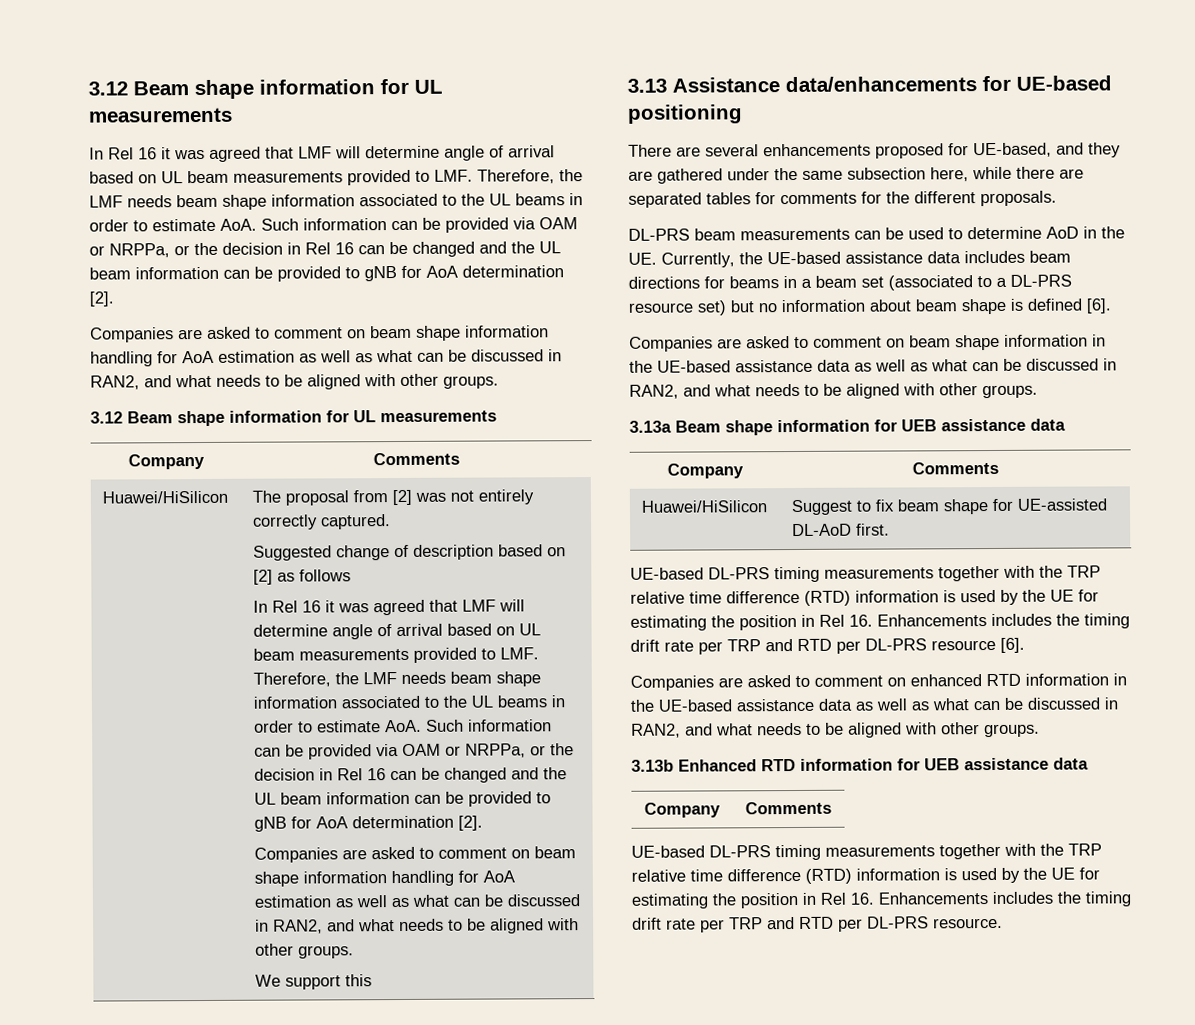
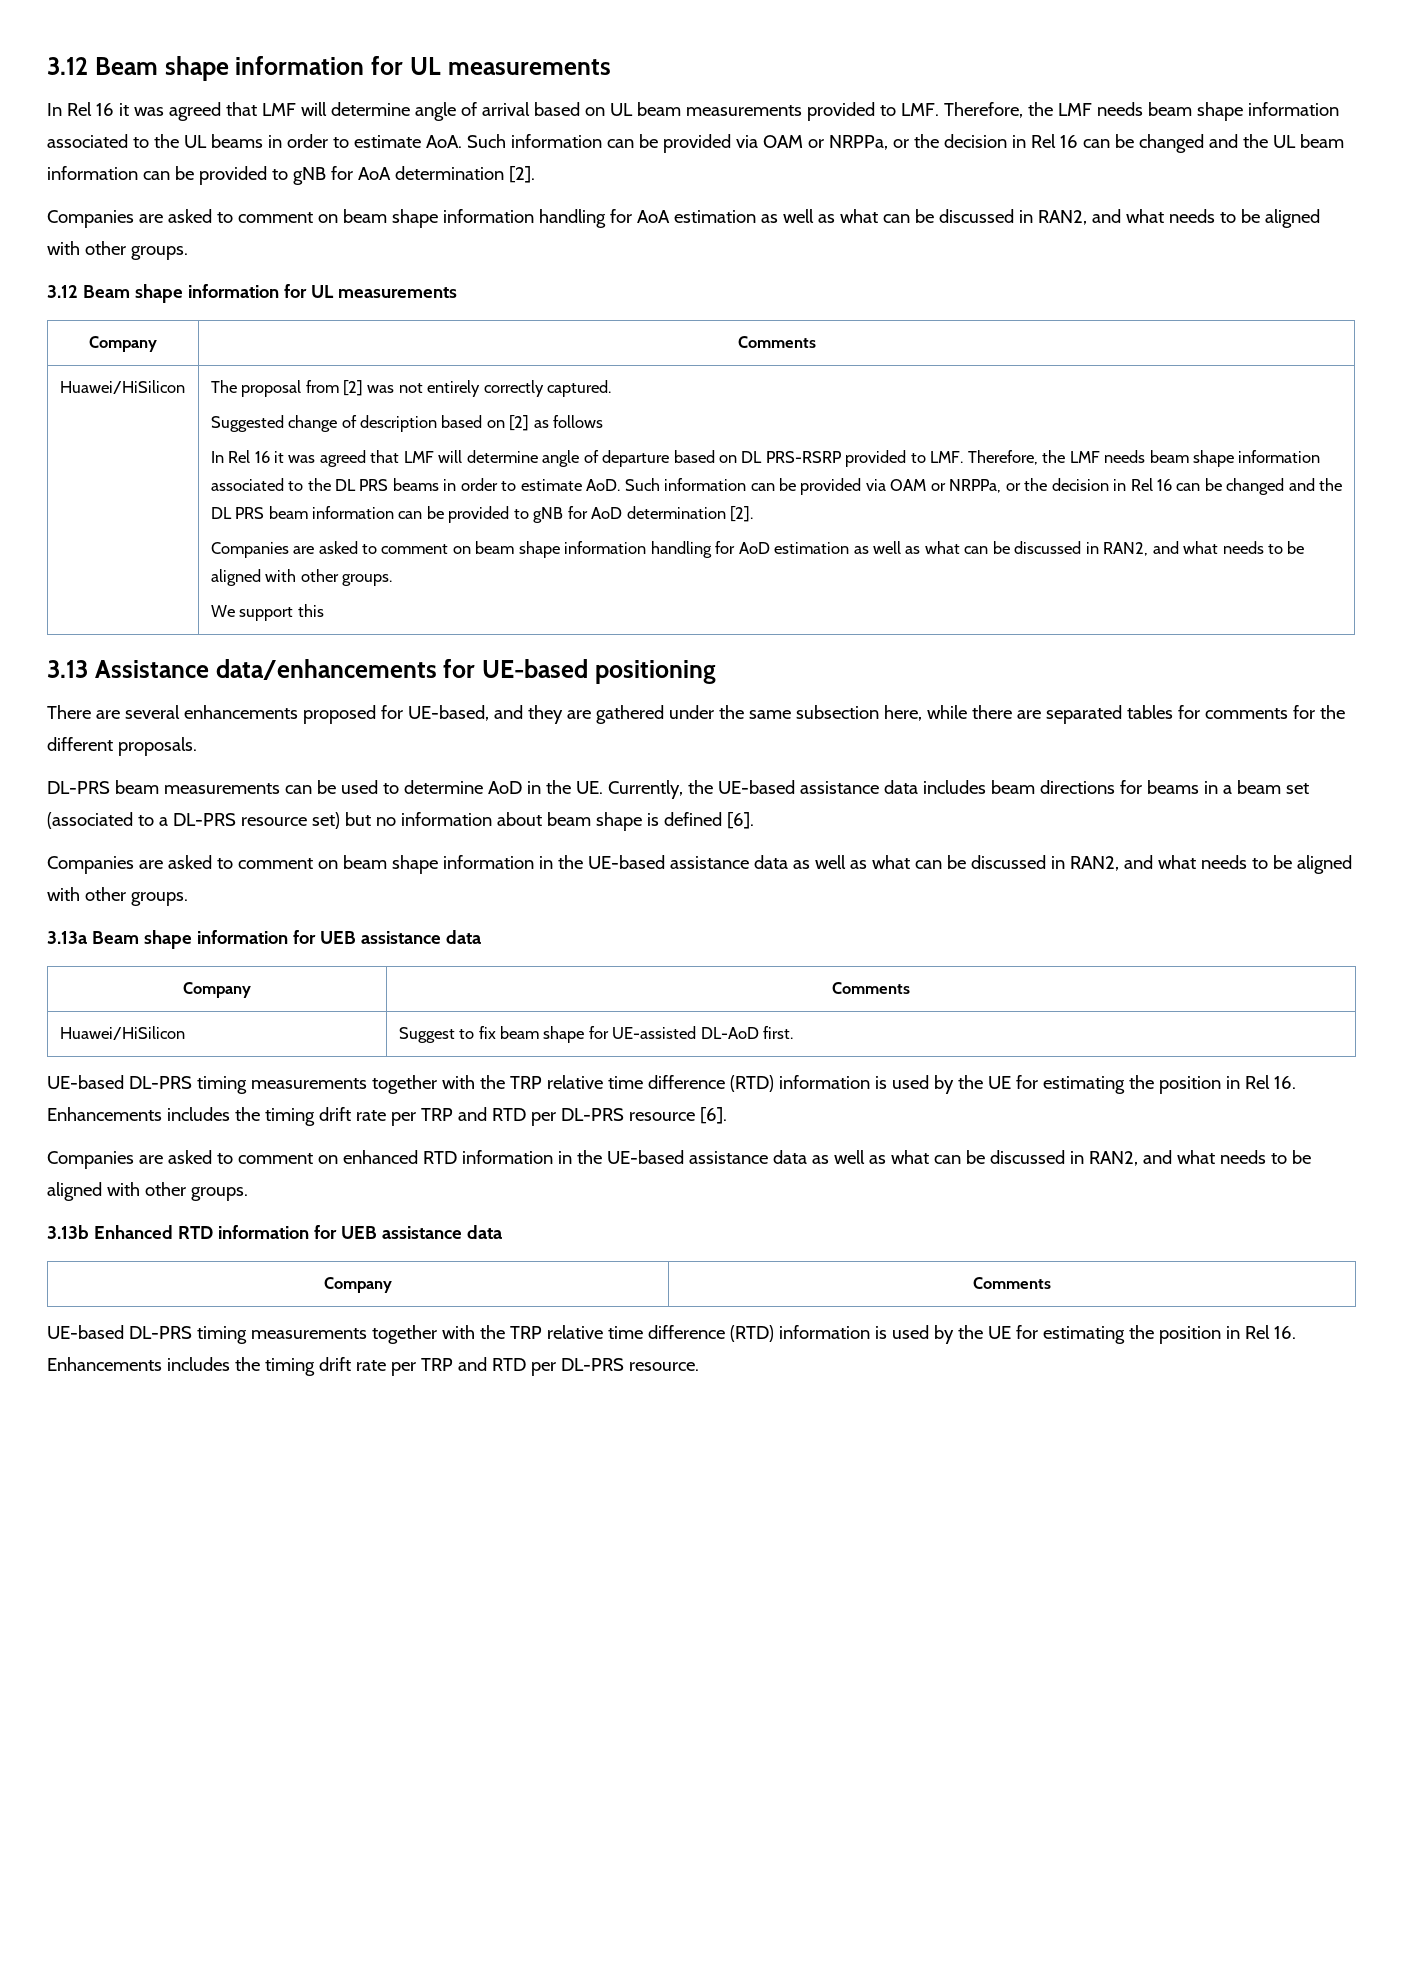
  Suggested change of description based on [2] as follows
- In Rel 16 it was agreed that LMF will determine angle of arrival based on UL beam measurements provided to LMF. Therefore, the LMF needs beam shape information associated to the UL beams in order to estimate AoA. Such information can be provided via OAM or NRPPa, or the decision in Rel 16 can be changed and the UL beam information can be provided to gNB for AoA determination [2].
- Companies are asked to comment on beam shape information handling for AoA estimation as well as what can be discussed in RAN2, and what needs to be aligned with other groups.
+ In Rel 16 it was agreed that LMF will determine angle of departure based on DL PRS-RSRP provided to LMF. Therefore, the LMF needs beam shape information associated to the DL PRS beams in order to estimate AoD. Such information can be provided via OAM or NRPPa, or the decision in Rel 16 can be changed and the DL PRS beam information can be provided to gNB for AoD determination [2].
+ Companies are asked to comment on beam shape information handling for AoD estimation as well as what can be discussed in RAN2, and what needs to be aligned with other groups.

